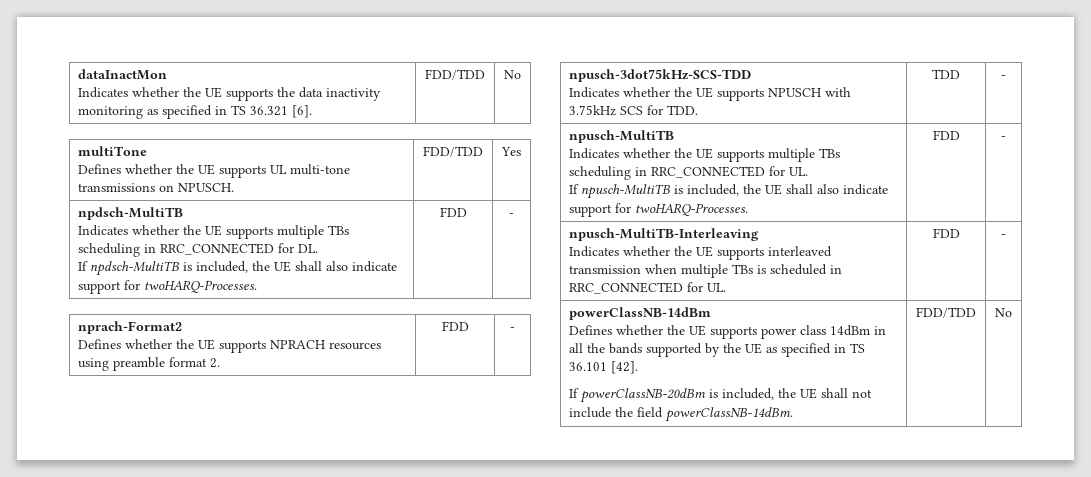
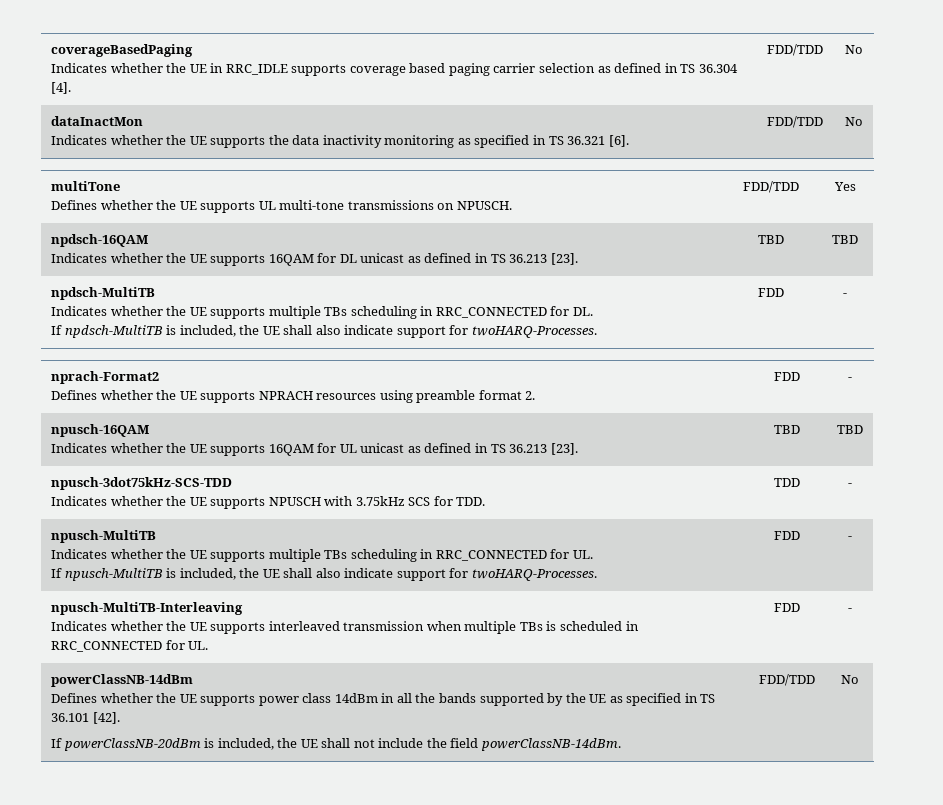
+ coverageBasedPaging
+ Indicates whether the UE in RRC_IDLE supports coverage based paging carrier selection as defined in TS 36.304 [4]. | FDD/TDD | No
+ npdsch-16QAM
+ Indicates whether the UE supports 16QAM for DL unicast as defined in TS 36.213 [23]. | TBD | TBD
+ npusch-16QAM
+ Indicates whether the UE supports 16QAM for UL unicast as defined in TS 36.213 [23]. | TBD | TBD

